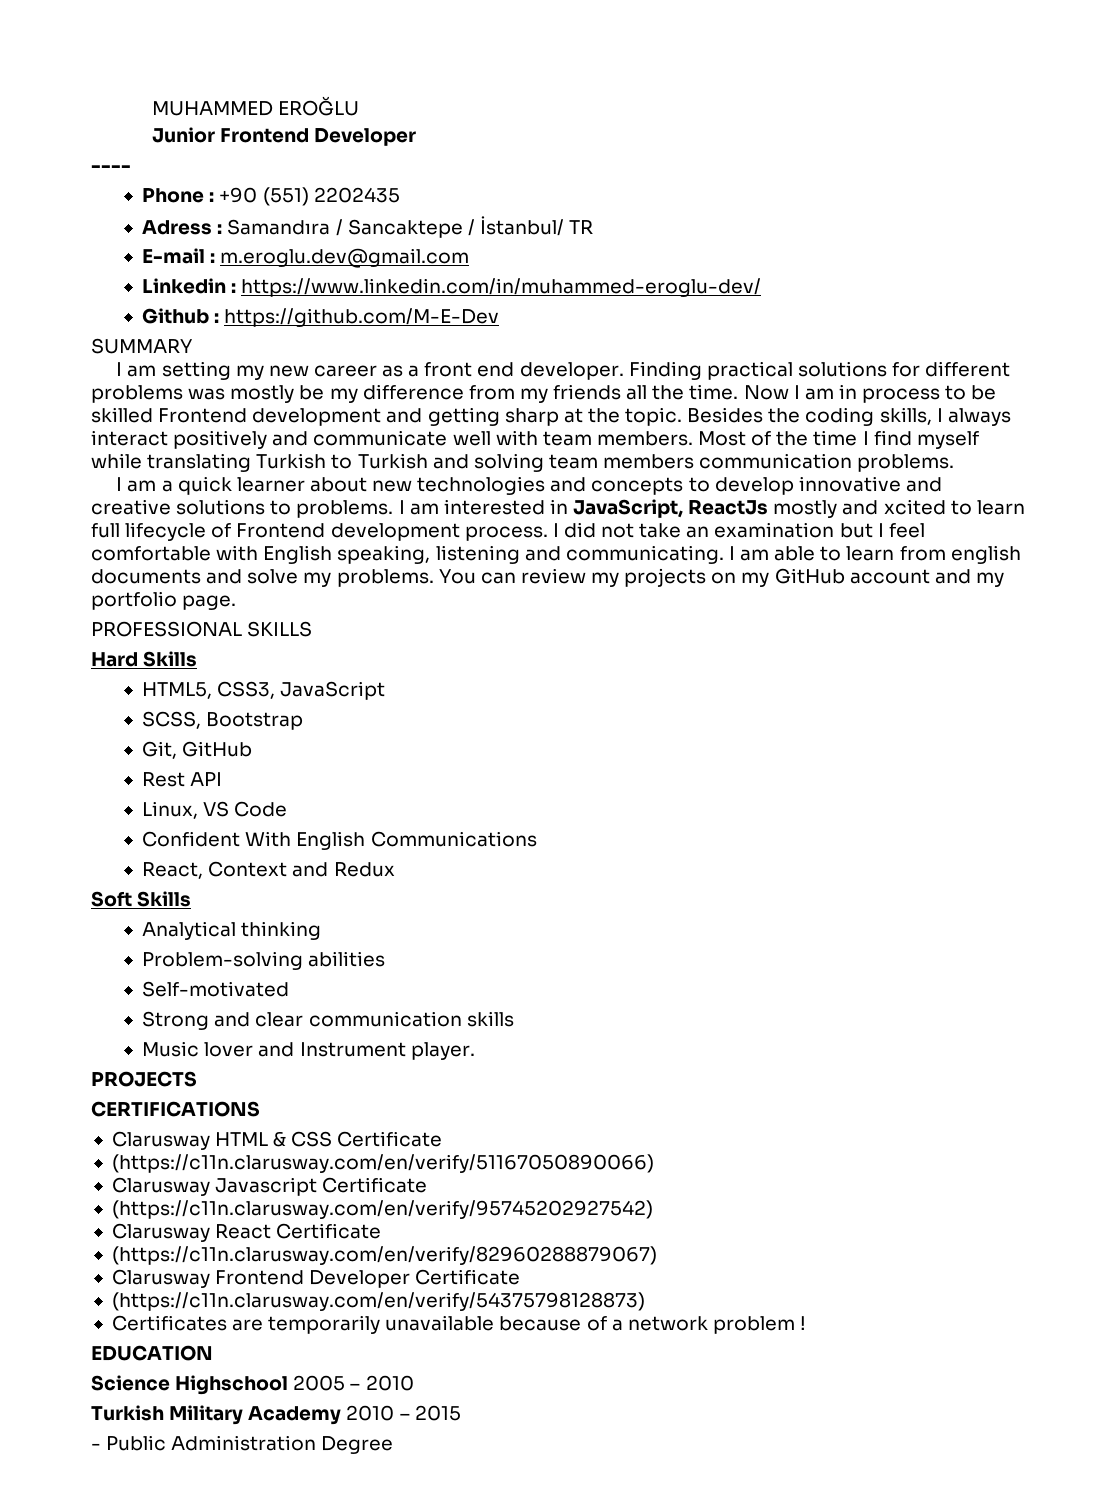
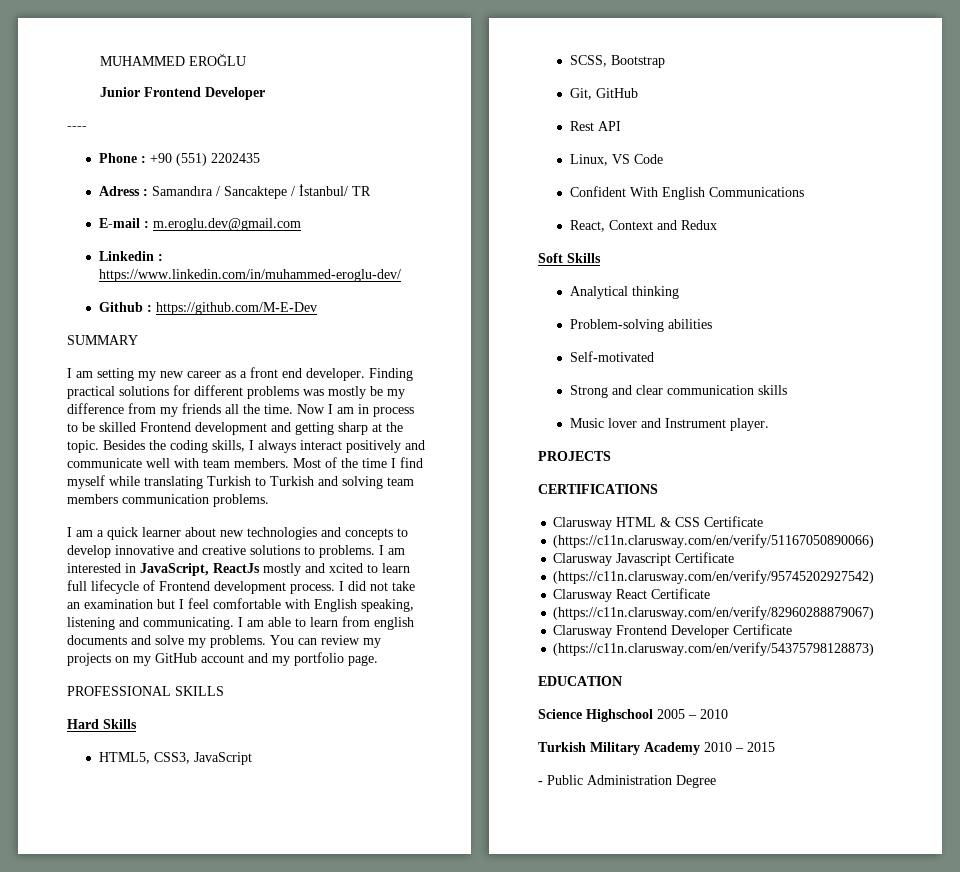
- Certificates are temporarily unavailable because of a network problem !

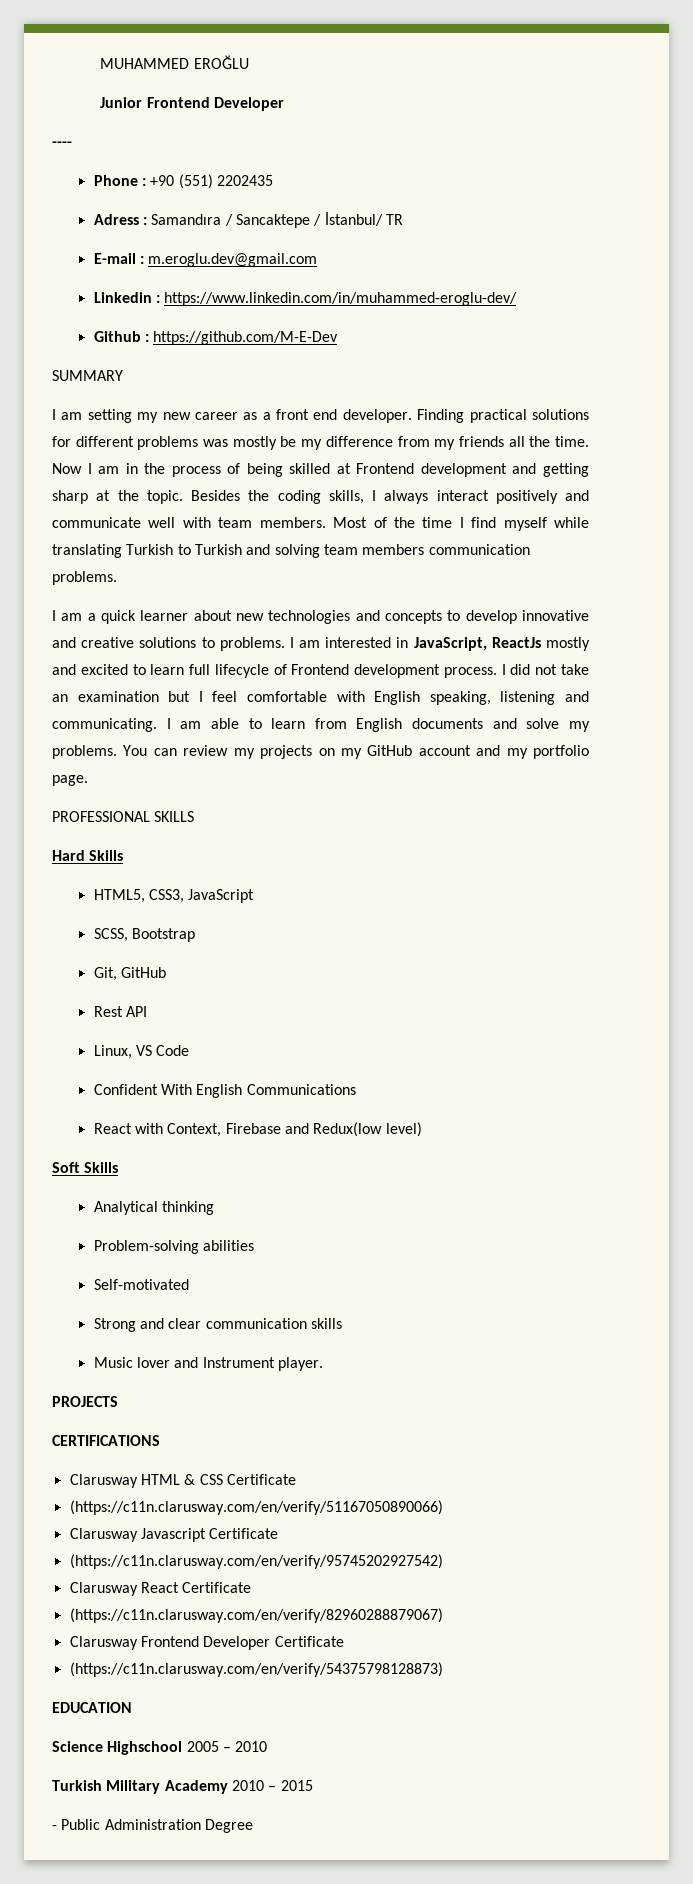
- Now I am in process to be skilled Frontend development and getting sharp at the topic.
+ Now I am in the process of being skilled at Frontend development and getting sharp at the topic.
- I am interested in JavaScript, ReactJs mostly and xcited to learn full lifecycle of Frontend development process.
+ I am interested in JavaScript, ReactJs mostly and excited to learn full lifecycle of Frontend development process.
- I am able to learn from english documents and solve my problems.
+ I am able to learn from English documents and solve my problems.
- React, Context and Redux
+ React with Context, Firebase and Redux(low level)

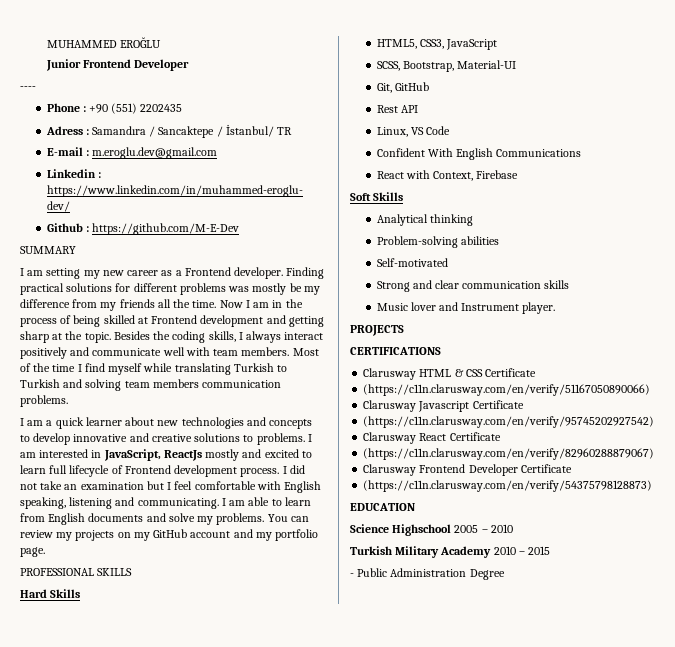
- I am setting my new career as a front end developer.
+ I am setting my new career as a Frontend developer.
- SCSS, Bootstrap
+ SCSS, Bootstrap, Material-UI
- React with Context, Firebase and Redux(low level)
+ React with Context, Firebase

